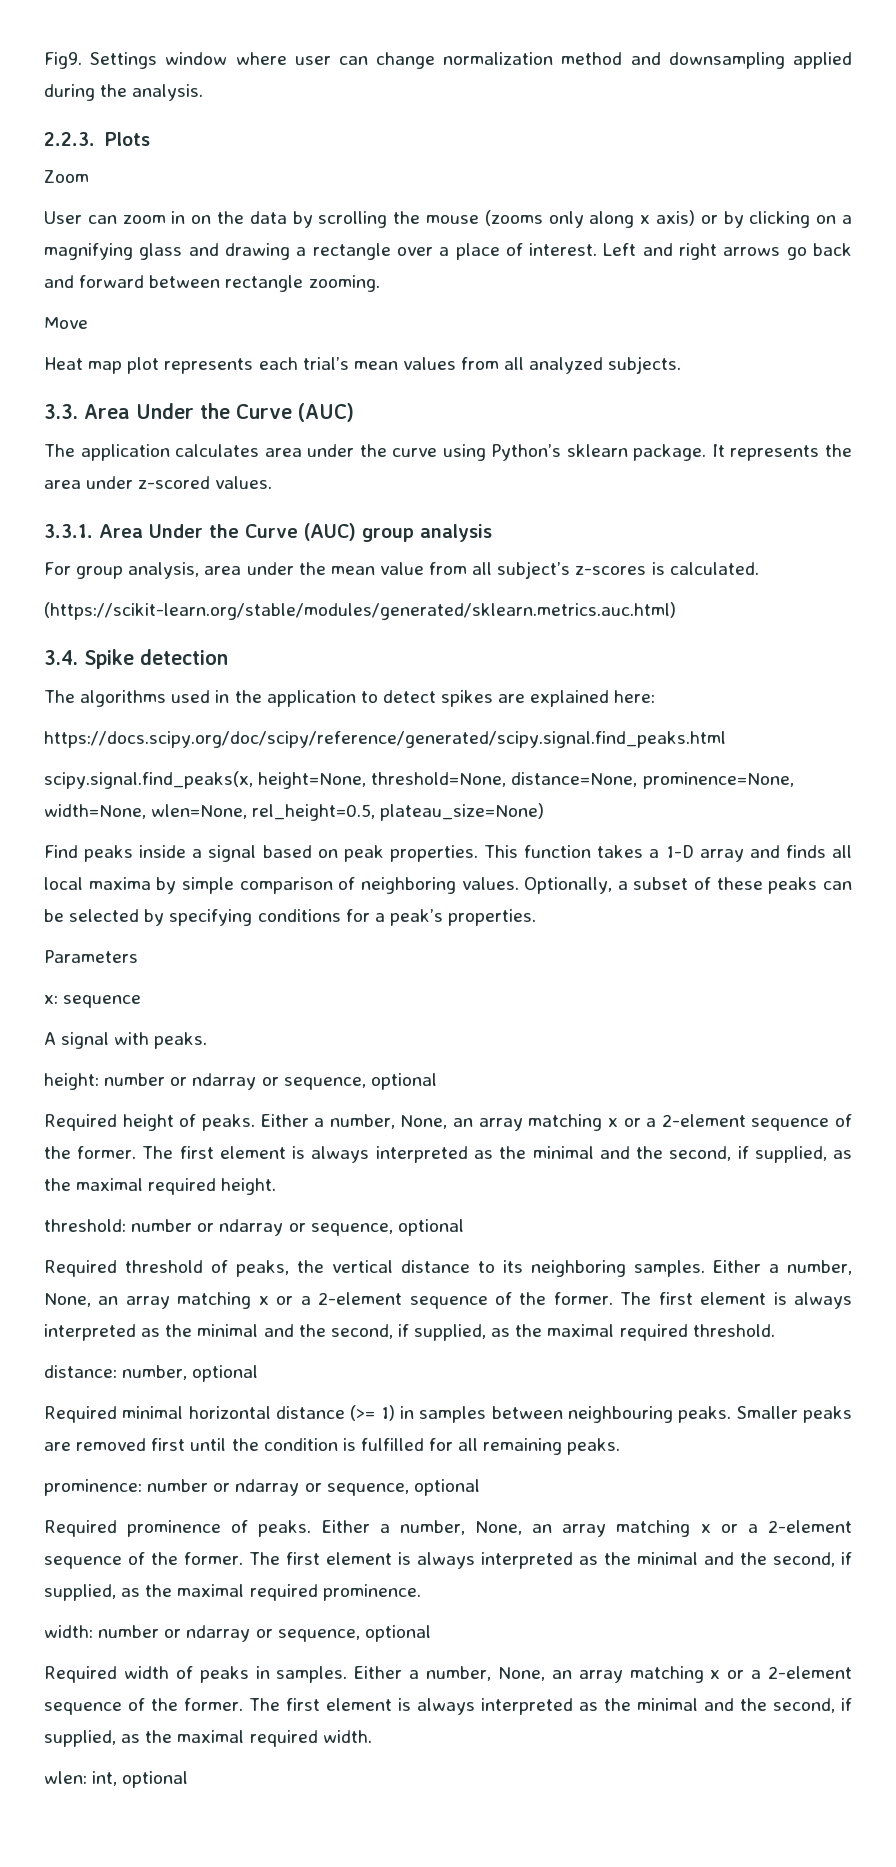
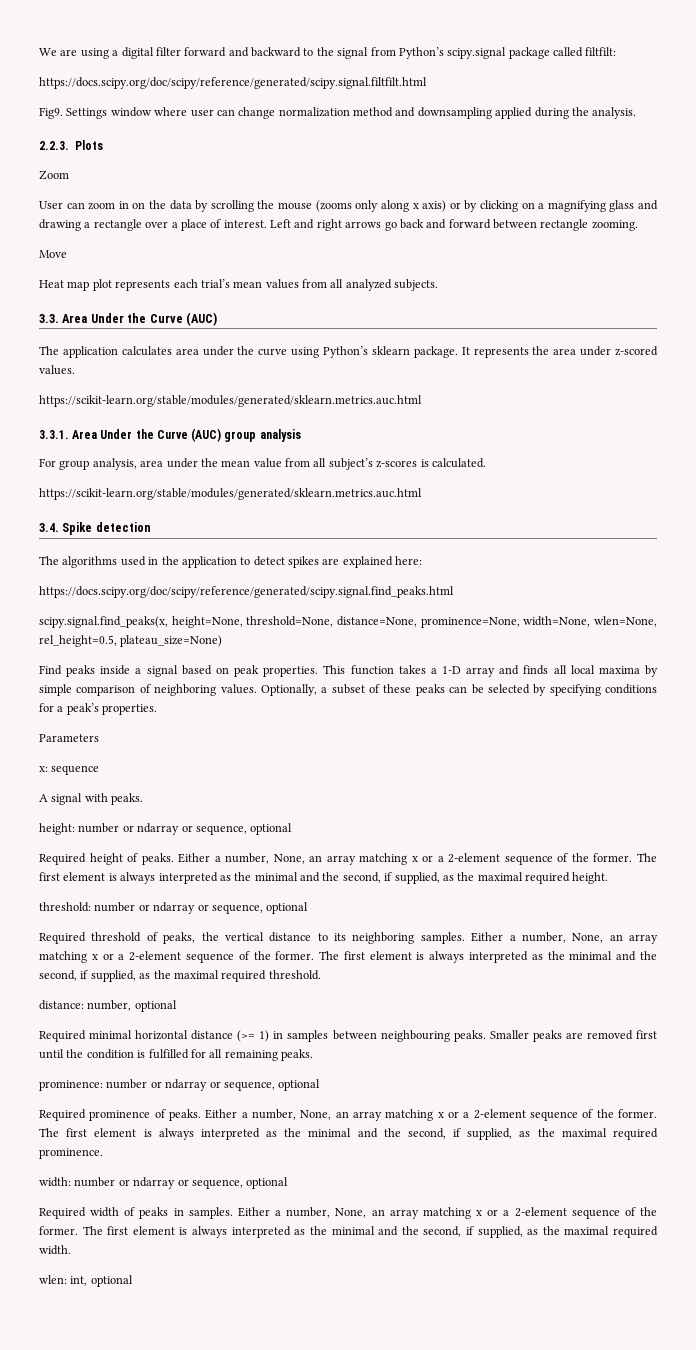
+ We are using a digital filter forward and backward to the signal from Python’s scipy.signal package called filtfilt:
+ https://docs.scipy.org/doc/scipy/reference/generated/scipy.signal.filtfilt.html
  It represents the area under z-scored values.
+ https://scikit-learn.org/stable/modules/generated/sklearn.metrics.auc.html
  For group analysis, area under the mean value from all subject’s z-scores is calculated.
- (https://scikit-learn.org/stable/modules/generated/sklearn.metrics.auc.html)
+ https://scikit-learn.org/stable/modules/generated/sklearn.metrics.auc.html

